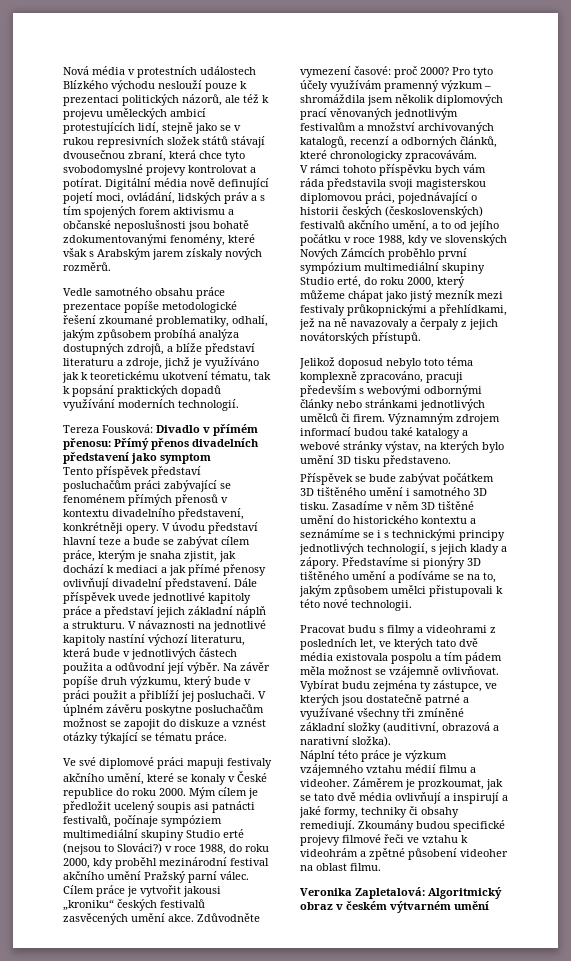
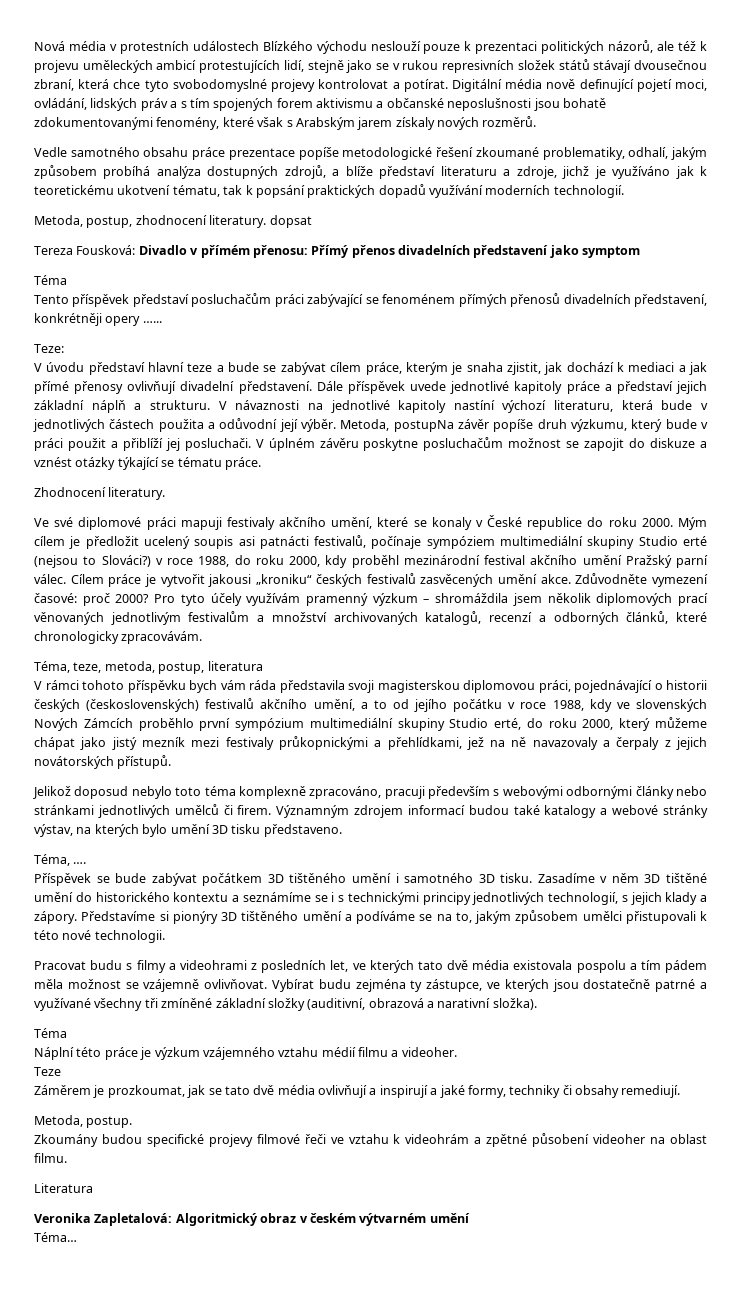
+ Metoda, postup, zhodnocení literatury. dopsat
  Tereza Fousková: Divadlo v přímém přenosu: Přímý přenos divadelních představení jako symptom
+ Téma
- Tento příspěvek představí posluchačům práci zabývající se fenoménem přímých přenosů v kontextu divadelního představení, konkrétněji opery. V úvodu představí hlavní teze a bude se zabývat cílem práce, kterým je snaha zjistit, jak dochází k mediaci a jak přímé přenosy ovlivňují divadelní představení.
+ Tento příspěvek představí posluchačům práci zabývající se fenoménem přímých přenosů divadelních představení, konkrétněji opery …...
+ Teze:
+ V úvodu představí hlavní teze a bude se zabývat cílem práce, kterým je snaha zjistit, jak dochází k mediaci a jak přímé přenosy ovlivňují divadelní představení.
- Na závěr popíše druh výzkumu, který bude v práci použit a přiblíží jej posluchači.
+ Metoda, postupNa závěr popíše druh výzkumu, který bude v práci použit a přiblíží jej posluchači.
+ Zhodnocení literatury.
+ Téma, teze, metoda, postup, literatura
+ Téma, ….
  Vybírat budu zejména ty zástupce, ve kterých jsou dostatečně patrné a využívané všechny tři zmíněné základní složky (auditivní, obrazová a narativní složka).
+ Téma
- Náplní této práce je výzkum vzájemného vztahu médií filmu a videoher. Záměrem je prozkoumat, jak se tato dvě média ovlivňují a inspirují a jaké formy, techniky či obsahy remediují. Zkoumány budou specifické projevy filmové řeči ve vztahu k videohrám a zpětné působení videoher na oblast filmu.
+ Náplní této práce je výzkum vzájemného vztahu médií filmu a videoher.
+ Teze
+ Záměrem je prozkoumat, jak se tato dvě média ovlivňují a inspirují a jaké formy, techniky či obsahy remediují.
+ Metoda, postup.
+ Zkoumány budou specifické projevy filmové řeči ve vztahu k videohrám a zpětné působení videoher na oblast filmu.
+ Literatura
+ Téma…

